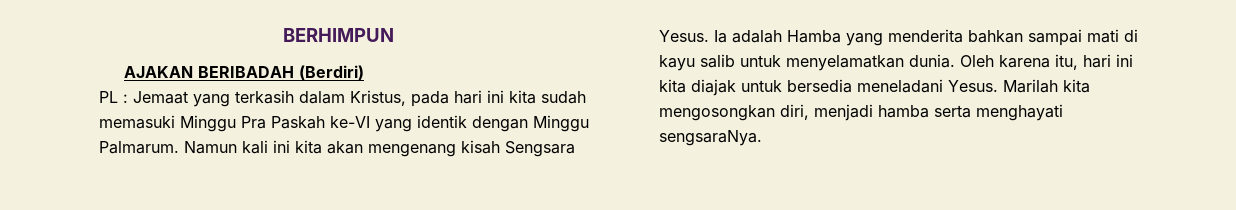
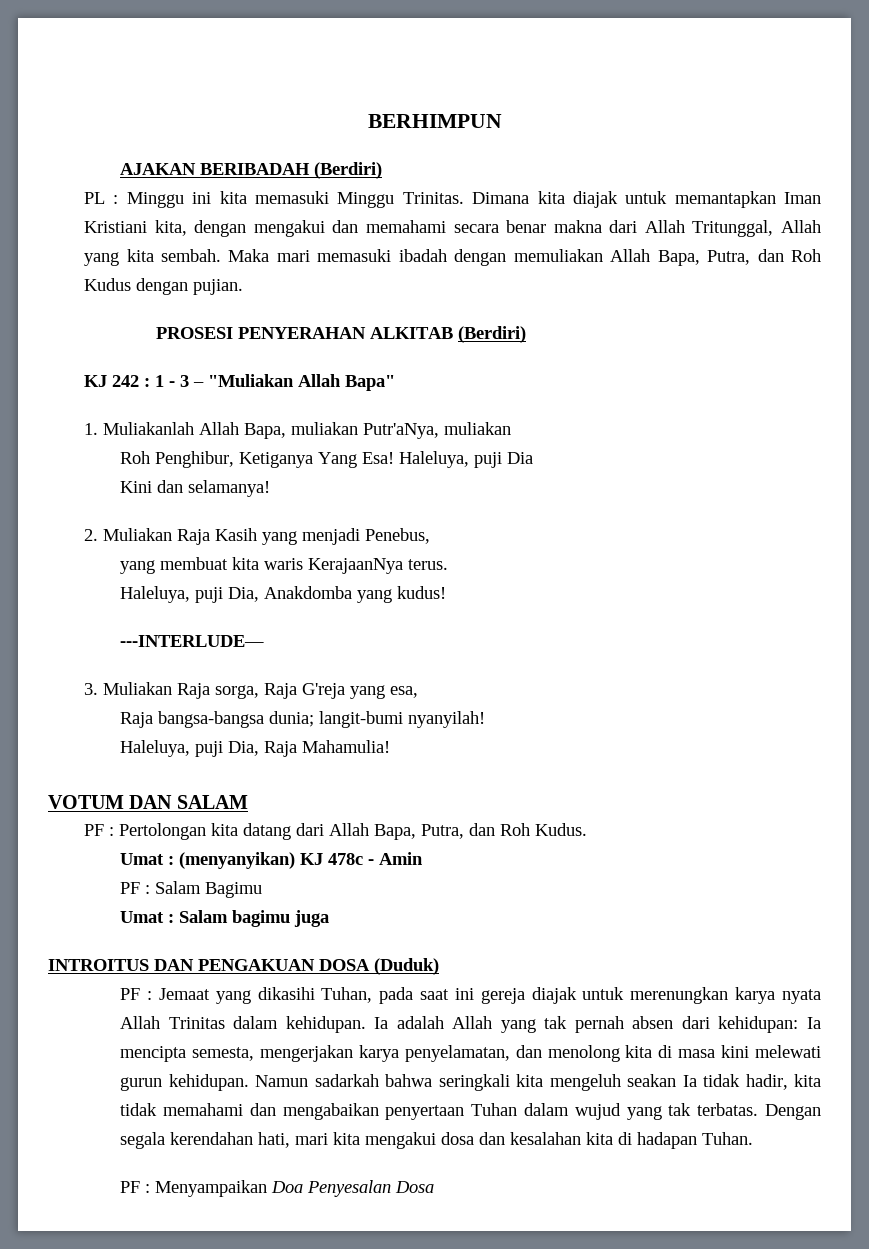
- PL : Jemaat yang terkasih dalam Kristus, pada hari ini kita sudah memasuki Minggu Pra Paskah ke-VI yang identik dengan Minggu Palmarum. Namun kali ini kita akan mengenang kisah Sengsara Yesus. Ia adalah Hamba yang menderita bahkan sampai mati di kayu salib untuk menyelamatkan dunia. Oleh karena itu, hari ini kita diajak untuk bersedia meneladani Yesus. Marilah kita mengosongkan diri, menjadi hamba serta menghayati sengsaraNya.
+ PL : Minggu ini kita memasuki Minggu Trinitas. Dimana kita diajak untuk memantapkan Iman Kristiani kita, dengan mengakui dan memahami secara benar makna dari Allah Tritunggal, Allah yang kita sembah. Maka mari memasuki ibadah dengan memuliakan Allah Bapa, Putra, dan Roh Kudus dengan pujian.
+ PROSESI PENYERAHAN ALKITAB (Berdiri)
+ KJ 242 : 1 - 3 – "Muliakan Allah Bapa"
+ 1. Muliakanlah Allah Bapa, muliakan Putr'aNya, muliakan
+ Roh Penghibur, Ketiganya Yang Esa! Haleluya, puji Dia
+ Kini dan selamanya!
+ 2. Muliakan Raja Kasih yang menjadi Penebus,
+ yang membuat kita waris KerajaanNya terus.
+ Haleluya, puji Dia, Anakdomba yang kudus!
+ ---INTERLUDE—
+ 3. Muliakan Raja sorga, Raja G'reja yang esa,
+ Raja bangsa-bangsa dunia; langit-bumi nyanyilah!
+ Haleluya, puji Dia, Raja Mahamulia!
+ VOTUM DAN SALAM
+ PF : Pertolongan kita datang dari Allah Bapa, Putra, dan Roh Kudus.
+ Umat : (menyanyikan) KJ 478c - Amin
+ PF : Salam Bagimu
+ Umat : Salam bagimu juga
+ INTROITUS DAN PENGAKUAN DOSA (Duduk)
+ PF : Jemaat yang dikasihi Tuhan, pada saat ini gereja diajak untuk merenungkan karya nyata Allah Trinitas dalam kehidupan. Ia adalah Allah yang tak pernah absen dari kehidupan: Ia mencipta semesta, mengerjakan karya penyelamatan, dan menolong kita di masa kini melewati gurun kehidupan. Namun sadarkah bahwa seringkali kita mengeluh seakan Ia tidak hadir, kita tidak memahami dan mengabaikan penyertaan Tuhan dalam wujud yang tak terbatas. Dengan segala kerendahan hati, mari kita mengakui dosa dan kesalahan kita di hadapan Tuhan.
+ PF : Menyampaikan Doa Penyesalan Dosa

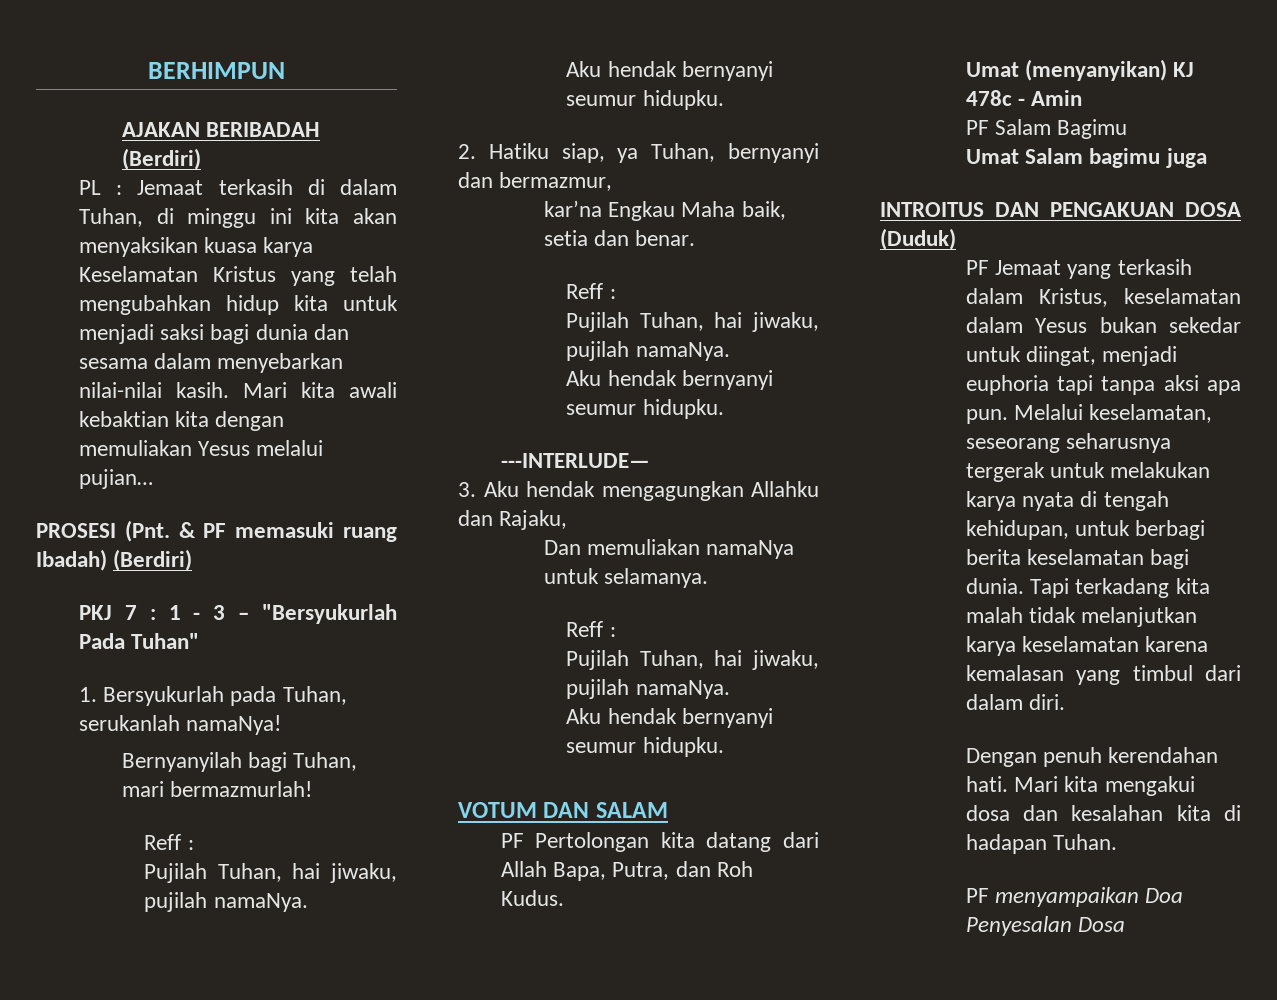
- PL : Minggu ini kita memasuki Minggu Trinitas. Dimana kita diajak untuk memantapkan Iman Kristiani kita, dengan mengakui dan memahami secara benar makna dari Allah Tritunggal, Allah yang kita sembah. Maka mari memasuki ibadah dengan memuliakan Allah Bapa, Putra, dan Roh Kudus dengan pujian.
- PROSESI PENYERAHAN ALKITAB (Berdiri)
- KJ 242 : 1 - 3 – "Muliakan Allah Bapa"
- 1. Muliakanlah Allah Bapa, muliakan Putr'aNya, muliakan
- Roh Penghibur, Ketiganya Yang Esa! Haleluya, puji Dia
- Kini dan selamanya!
- 2. Muliakan Raja Kasih yang menjadi Penebus,
- yang membuat kita waris KerajaanNya terus.
- Haleluya, puji Dia, Anakdomba yang kudus!
+ PL : Jemaat terkasih di dalam Tuhan, di minggu ini kita akan menyaksikan kuasa karya Keselamatan Kristus yang telah mengubahkan hidup kita untuk menjadi saksi bagi dunia dan sesama dalam menyebarkan nilai-nilai kasih. Mari kita awali kebaktian kita dengan memuliakan Yesus melalui pujian…
+ PROSESI (Pnt. & PF memasuki ruang Ibadah) (Berdiri)
+ PKJ 7 : 1 - 3 – "Bersyukurlah Pada Tuhan"
+ 1. Bersyukurlah pada Tuhan, serukanlah namaNya!
+ Bernyanyilah bagi Tuhan, mari bermazmurlah!
+ Reff :
+ Pujilah Tuhan, hai jiwaku, pujilah namaNya.
+ Aku hendak bernyanyi seumur hidupku.
+ 2. Hatiku siap, ya Tuhan, bernyanyi dan bermazmur,
+ kar’na Engkau Maha baik, setia dan benar.
+ Reff :
+ Pujilah Tuhan, hai jiwaku, pujilah namaNya.
+ Aku hendak bernyanyi seumur hidupku.
  ---INTERLUDE—
- 3. Muliakan Raja sorga, Raja G'reja yang esa,
- Raja bangsa-bangsa dunia; langit-bumi nyanyilah!
- Haleluya, puji Dia, Raja Mahamulia!
+ 3. Aku hendak mengagungkan Allahku dan Rajaku,
+ Dan memuliakan namaNya untuk selamanya.
+ Reff :
+ Pujilah Tuhan, hai jiwaku, pujilah namaNya.
+ Aku hendak bernyanyi seumur hidupku.
- PF : Pertolongan kita datang dari Allah Bapa, Putra, dan Roh Kudus.
+ PF Pertolongan kita datang dari Allah Bapa, Putra, dan Roh Kudus.
- Umat : (menyanyikan) KJ 478c - Amin
+ Umat (menyanyikan) KJ 478c - Amin
- PF : Salam Bagimu
+ PF Salam Bagimu
- Umat : Salam bagimu juga
+ Umat Salam bagimu juga
- PF : Jemaat yang dikasihi Tuhan, pada saat ini gereja diajak untuk merenungkan karya nyata Allah Trinitas dalam kehidupan. Ia adalah Allah yang tak pernah absen dari kehidupan: Ia mencipta semesta, mengerjakan karya penyelamatan, dan menolong kita di masa kini melewati gurun kehidupan. Namun sadarkah bahwa seringkali kita mengeluh seakan Ia tidak hadir, kita tidak memahami dan mengabaikan penyertaan Tuhan dalam wujud yang tak terbatas. Dengan segala kerendahan hati, mari kita mengakui dosa dan kesalahan kita di hadapan Tuhan.
+ PF Jemaat yang terkasih dalam Kristus, keselamatan dalam Yesus bukan sekedar untuk diingat, menjadi euphoria tapi tanpa aksi apa pun. Melalui keselamatan, seseorang seharusnya tergerak untuk melakukan karya nyata di tengah kehidupan, untuk berbagi berita keselamatan bagi dunia. Tapi terkadang kita malah tidak melanjutkan karya keselamatan karena kemalasan yang timbul dari dalam diri.
+ Dengan penuh kerendahan hati. Mari kita mengakui dosa dan kesalahan kita di hadapan Tuhan.
- PF : Menyampaikan Doa Penyesalan Dosa
+ PF menyampaikan Doa Penyesalan Dosa

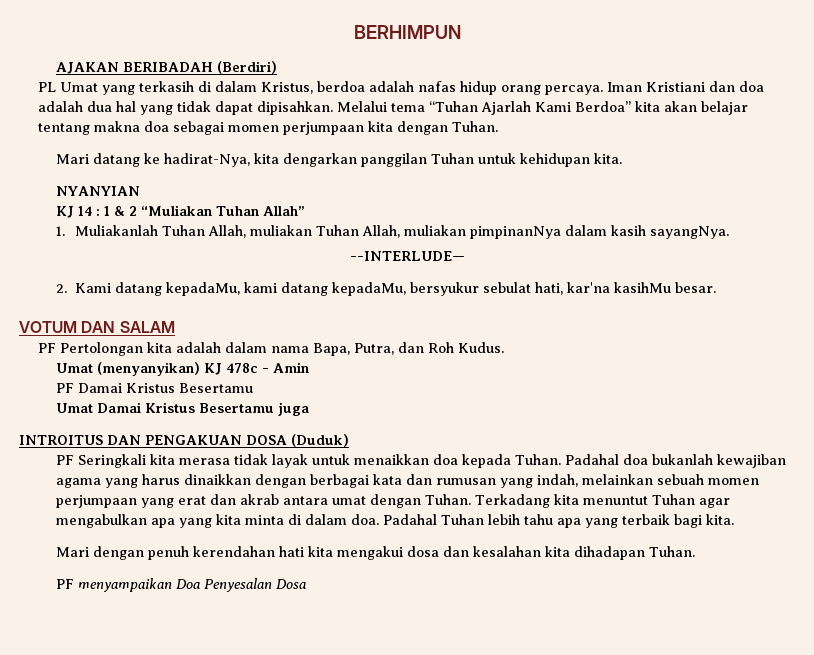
- PL : Jemaat terkasih di dalam Tuhan, di minggu ini kita akan menyaksikan kuasa karya Keselamatan Kristus yang telah mengubahkan hidup kita untuk menjadi saksi bagi dunia dan sesama dalam menyebarkan nilai-nilai kasih. Mari kita awali kebaktian kita dengan memuliakan Yesus melalui pujian…
- PROSESI (Pnt. & PF memasuki ruang Ibadah) (Berdiri)
- PKJ 7 : 1 - 3 – "Bersyukurlah Pada Tuhan"
- 1. Bersyukurlah pada Tuhan, serukanlah namaNya!
- Bernyanyilah bagi Tuhan, mari bermazmurlah!
- Reff :
- Pujilah Tuhan, hai jiwaku, pujilah namaNya.
- Aku hendak bernyanyi seumur hidupku.
- 2. Hatiku siap, ya Tuhan, bernyanyi dan bermazmur,
- kar’na Engkau Maha baik, setia dan benar.
- Reff :
- Pujilah Tuhan, hai jiwaku, pujilah namaNya.
- Aku hendak bernyanyi seumur hidupku.
- ---INTERLUDE—
- 3. Aku hendak mengagungkan Allahku dan Rajaku,
- Dan memuliakan namaNya untuk selamanya.
- Reff :
- Pujilah Tuhan, hai jiwaku, pujilah namaNya.
- Aku hendak bernyanyi seumur hidupku.
+ PL Umat yang terkasih di dalam Kristus, berdoa adalah nafas hidup orang percaya. Iman Kristiani dan doa adalah dua hal yang tidak dapat dipisahkan. Melalui tema “Tuhan Ajarlah Kami Berdoa” kita akan belajar tentang makna doa sebagai momen perjumpaan kita dengan Tuhan.
+ Mari datang ke hadirat-Nya, kita dengarkan panggilan Tuhan untuk kehidupan kita.
+ NYANYIAN
+ KJ 14 : 1 & 2 “Muliakan Tuhan Allah”
+ 1. Muliakanlah Tuhan Allah, muliakan Tuhan Allah, muliakan pimpinanNya dalam kasih sayangNya.
+ --INTERLUDE—
+ 2. Kami datang kepadaMu, kami datang kepadaMu, bersyukur sebulat hati, kar'na kasihMu besar.
- PF Pertolongan kita datang dari Allah Bapa, Putra, dan Roh Kudus.
+ PF Pertolongan kita adalah dalam nama Bapa, Putra, dan Roh Kudus.
- PF Salam Bagimu
- Umat Salam bagimu juga
+ PF Damai Kristus Besertamu
+ Umat Damai Kristus Besertamu juga
- PF Jemaat yang terkasih dalam Kristus, keselamatan dalam Yesus bukan sekedar untuk diingat, menjadi euphoria tapi tanpa aksi apa pun. Melalui keselamatan, seseorang seharusnya tergerak untuk melakukan karya nyata di tengah kehidupan, untuk berbagi berita keselamatan bagi dunia. Tapi terkadang kita malah tidak melanjutkan karya keselamatan karena kemalasan yang timbul dari dalam diri.
- Dengan penuh kerendahan hati. Mari kita mengakui dosa dan kesalahan kita di hadapan Tuhan.
+ PF Seringkali kita merasa tidak layak untuk menaikkan doa kepada Tuhan. Padahal doa bukanlah kewajiban agama yang harus dinaikkan dengan berbagai kata dan rumusan yang indah, melainkan sebuah momen perjumpaan yang erat dan akrab antara umat dengan Tuhan. Terkadang kita menuntut Tuhan agar mengabulkan apa yang kita minta di dalam doa. Padahal Tuhan lebih tahu apa yang terbaik bagi kita.
+ Mari dengan penuh kerendahan hati kita mengakui dosa dan kesalahan kita dihadapan Tuhan.

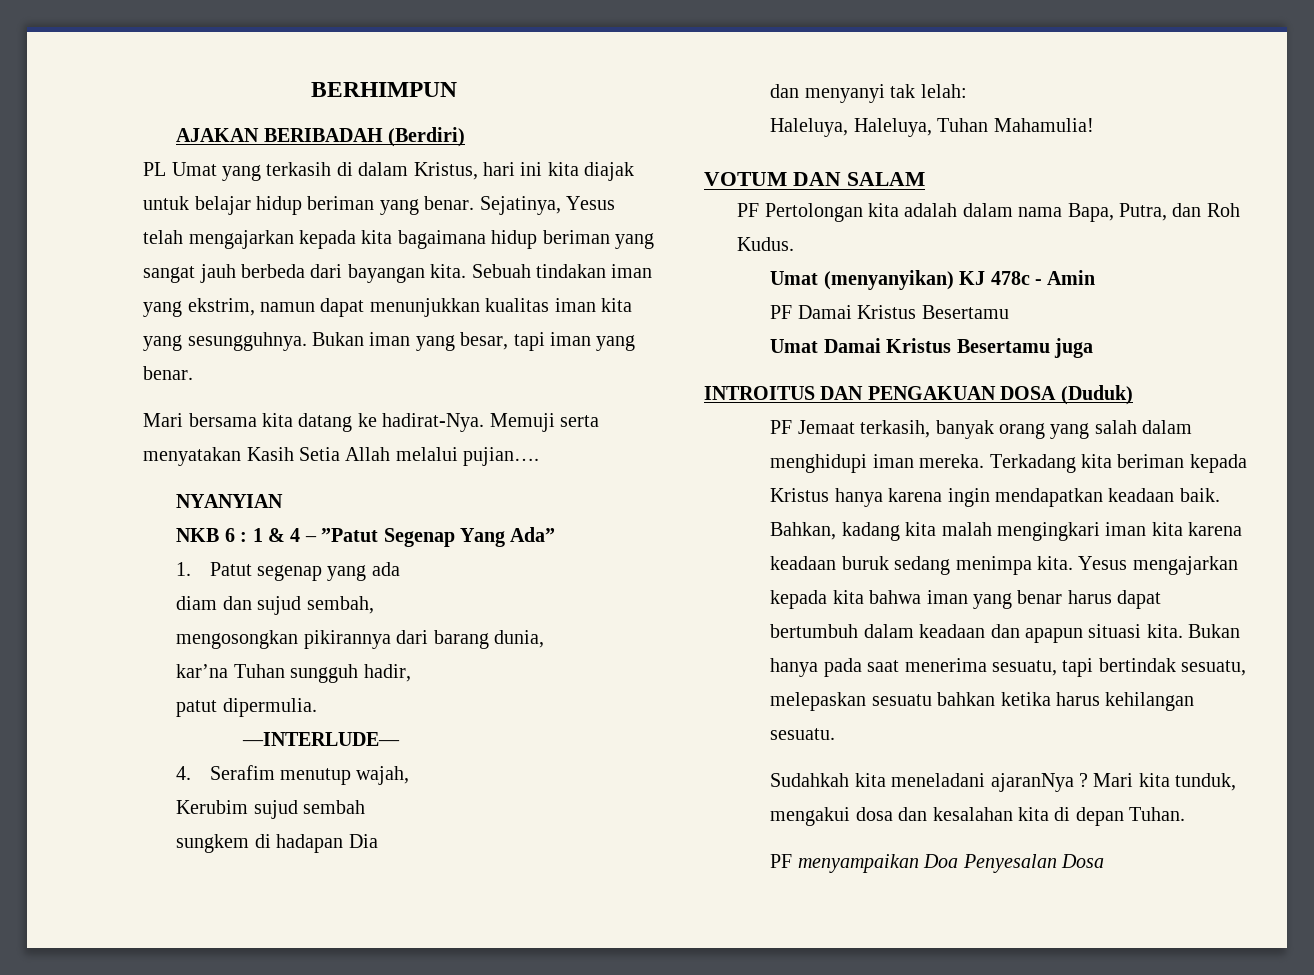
- PL Umat yang terkasih di dalam Kristus, berdoa adalah nafas hidup orang percaya. Iman Kristiani dan doa adalah dua hal yang tidak dapat dipisahkan. Melalui tema “Tuhan Ajarlah Kami Berdoa” kita akan belajar tentang makna doa sebagai momen perjumpaan kita dengan Tuhan.
- Mari datang ke hadirat-Nya, kita dengarkan panggilan Tuhan untuk kehidupan kita.
+ PL Umat yang terkasih di dalam Kristus, hari ini kita diajak untuk belajar hidup beriman yang benar. Sejatinya, Yesus telah mengajarkan kepada kita bagaimana hidup beriman yang sangat jauh berbeda dari bayangan kita. Sebuah tindakan iman yang ekstrim, namun dapat menunjukkan kualitas iman kita yang sesungguhnya. Bukan iman yang besar, tapi iman yang benar.
+ Mari bersama kita datang ke hadirat-Nya. Memuji serta menyatakan Kasih Setia Allah melalui pujian….
- KJ 14 : 1 & 2 “Muliakan Tuhan Allah”
- 1. Muliakanlah Tuhan Allah, muliakan Tuhan Allah, muliakan pimpinanNya dalam kasih sayangNya.
- --INTERLUDE—
- 2. Kami datang kepadaMu, kami datang kepadaMu, bersyukur sebulat hati, kar'na kasihMu besar.
+ NKB 6 : 1 & 4 – ”Patut Segenap Yang Ada”
+ 1. Patut segenap yang ada
+ diam dan sujud sembah,
+ mengosongkan pikirannya dari barang dunia,
+ kar’na Tuhan sungguh hadir,
+ patut dipermulia.
+ —INTERLUDE—
+ 4. Serafim menutup wajah,
+ Kerubim sujud sembah
+ sungkem di hadapan Dia
+ dan menyanyi tak lelah:
+ Haleluya, Haleluya, Tuhan Mahamulia!
- PF Seringkali kita merasa tidak layak untuk menaikkan doa kepada Tuhan. Padahal doa bukanlah kewajiban agama yang harus dinaikkan dengan berbagai kata dan rumusan yang indah, melainkan sebuah momen perjumpaan yang erat dan akrab antara umat dengan Tuhan. Terkadang kita menuntut Tuhan agar mengabulkan apa yang kita minta di dalam doa. Padahal Tuhan lebih tahu apa yang terbaik bagi kita.
- Mari dengan penuh kerendahan hati kita mengakui dosa dan kesalahan kita dihadapan Tuhan.
+ PF Jemaat terkasih, banyak orang yang salah dalam menghidupi iman mereka. Terkadang kita beriman kepada Kristus hanya karena ingin mendapatkan keadaan baik. Bahkan, kadang kita malah mengingkari iman kita karena keadaan buruk sedang menimpa kita. Yesus mengajarkan kepada kita bahwa iman yang benar harus dapat bertumbuh dalam keadaan dan apapun situasi kita. Bukan hanya pada saat menerima sesuatu, tapi bertindak sesuatu, melepaskan sesuatu bahkan ketika harus kehilangan sesuatu.
+ Sudahkah kita meneladani ajaranNya ? Mari kita tunduk, mengakui dosa dan kesalahan kita di depan Tuhan.

